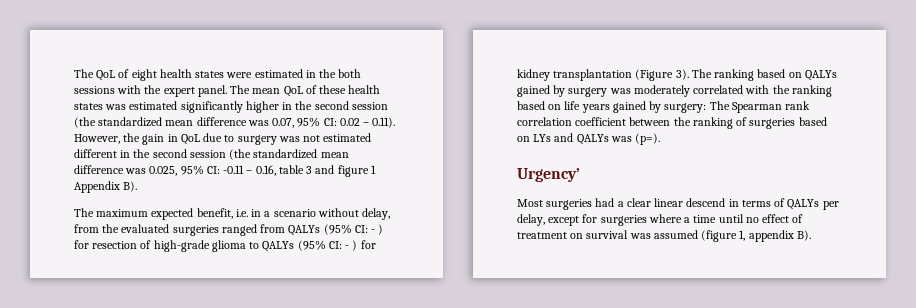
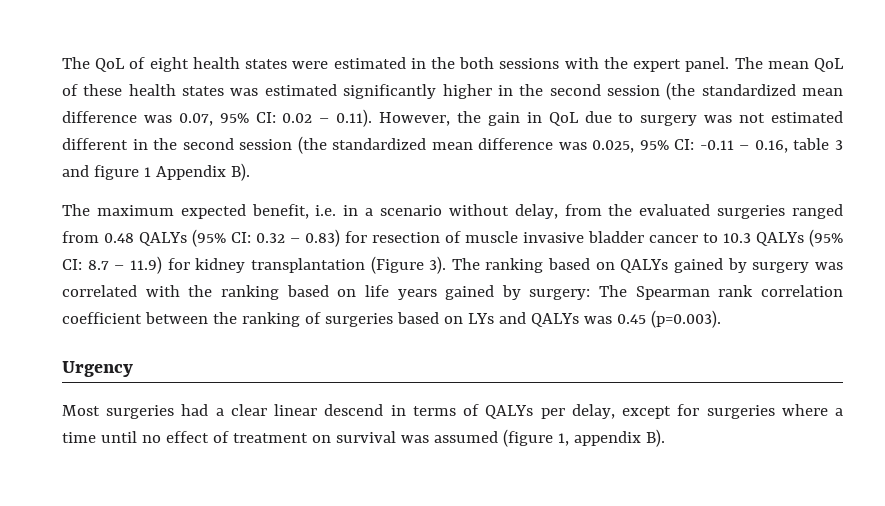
- The maximum expected benefit, i.e. in a scenario without delay, from the evaluated surgeries ranged from QALYs (95% CI: - ) for resection of high-grade glioma to QALYs (95% CI: - ) for kidney transplantation (Figure 3).
+ The maximum expected benefit, i.e. in a scenario without delay, from the evaluated surgeries ranged from 0.48 QALYs (95% CI: 0.32 – 0.83) for resection of muscle invasive bladder cancer to 10.3 QALYs (95% CI: 8.7 – 11.9) for kidney transplantation (Figure 3).
- The ranking based on QALYs gained by surgery was moderately correlated with the ranking based on life years gained by surgery: The Spearman rank correlation coefficient between the ranking of surgeries based on LYs and QALYs was (p=).
- Urgency’
+ The ranking based on QALYs gained by surgery was correlated with the ranking based on life years gained by surgery: The Spearman rank correlation coefficient between the ranking of surgeries based on LYs and QALYs was 0.45 (p=0.003).
+ Urgency

